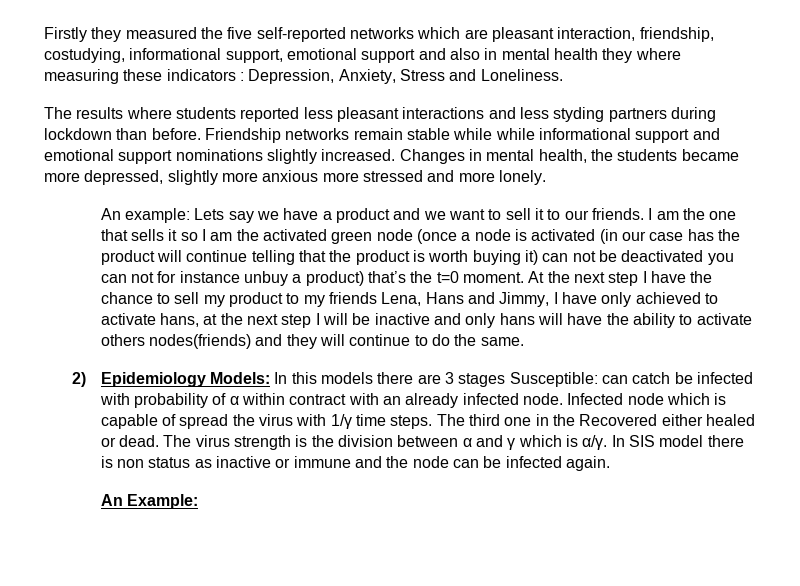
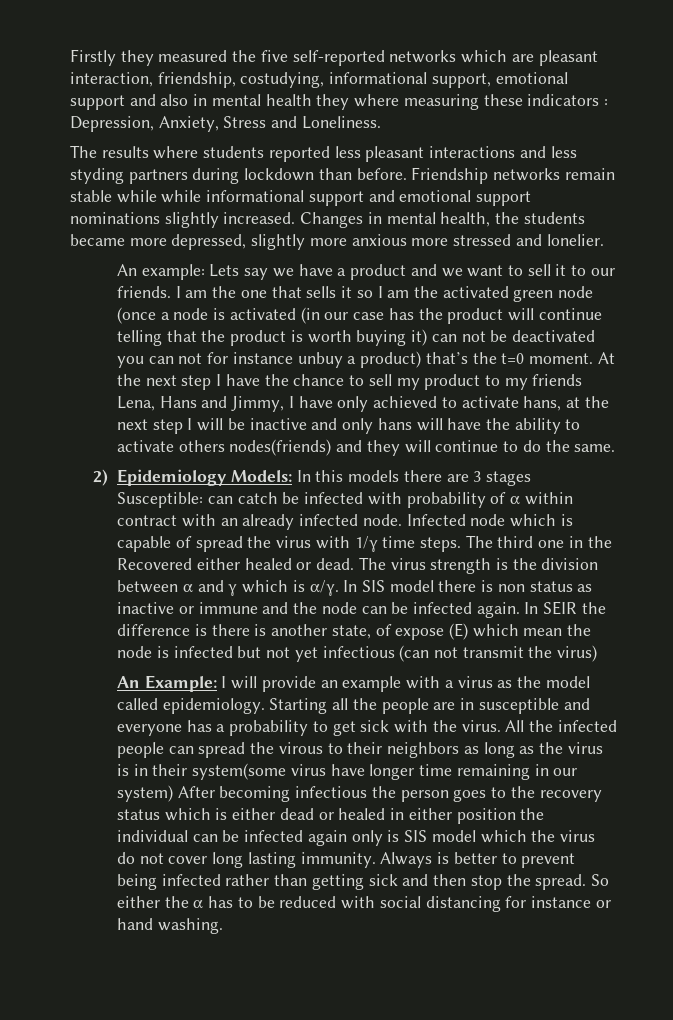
- Changes in mental health, the students became more depressed, slightly more anxious more stressed and more lonely.
+ Changes in mental health, the students became more depressed, slightly more anxious more stressed and lonelier.
- In SIS model there is non status as inactive or immune and the node can be infected again.
- An Example:
+ In SIS model there is non status as inactive or immune and the node can be infected again. In SEIR the difference is there is another state, of expose (E) which mean the node is infected but not yet infectious (can not transmit the virus)
+ An Example: I will provide an example with a virus as the model called epidemiology. Starting all the people are in susceptible and everyone has a probability to get sick with the virus. All the infected people can spread the virous to their neighbors as long as the virus is in their system(some virus have longer time remaining in our system) After becoming infectious the person goes to the recovery status which is either dead or healed in either position the individual can be infected again only is SIS model which the virus do not cover long lasting immunity. Always is better to prevent being infected rather than getting sick and then stop the spread. So either the α has to be reduced with social distancing for instance or hand washing.

